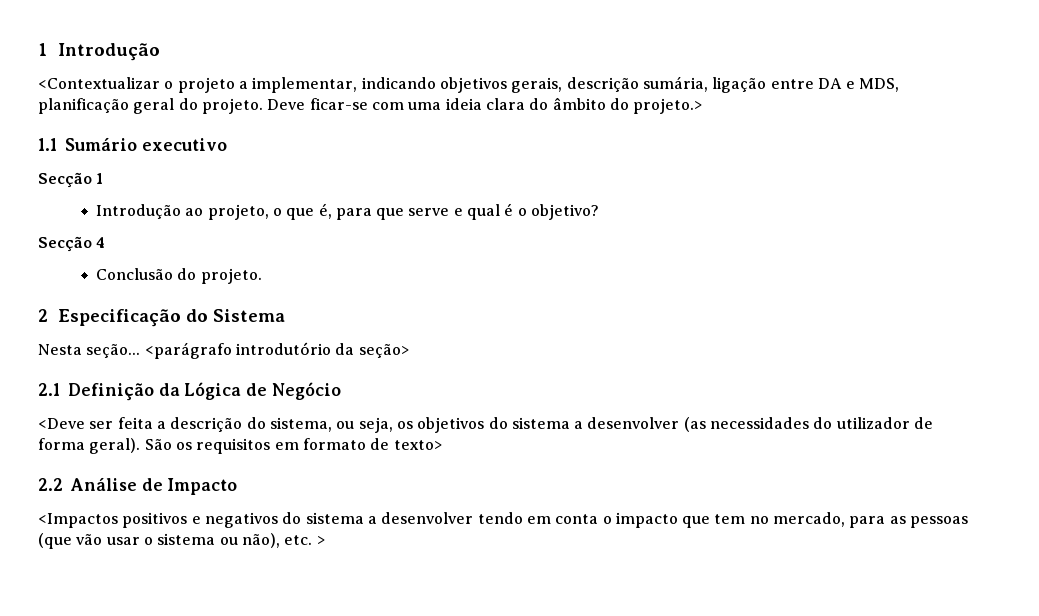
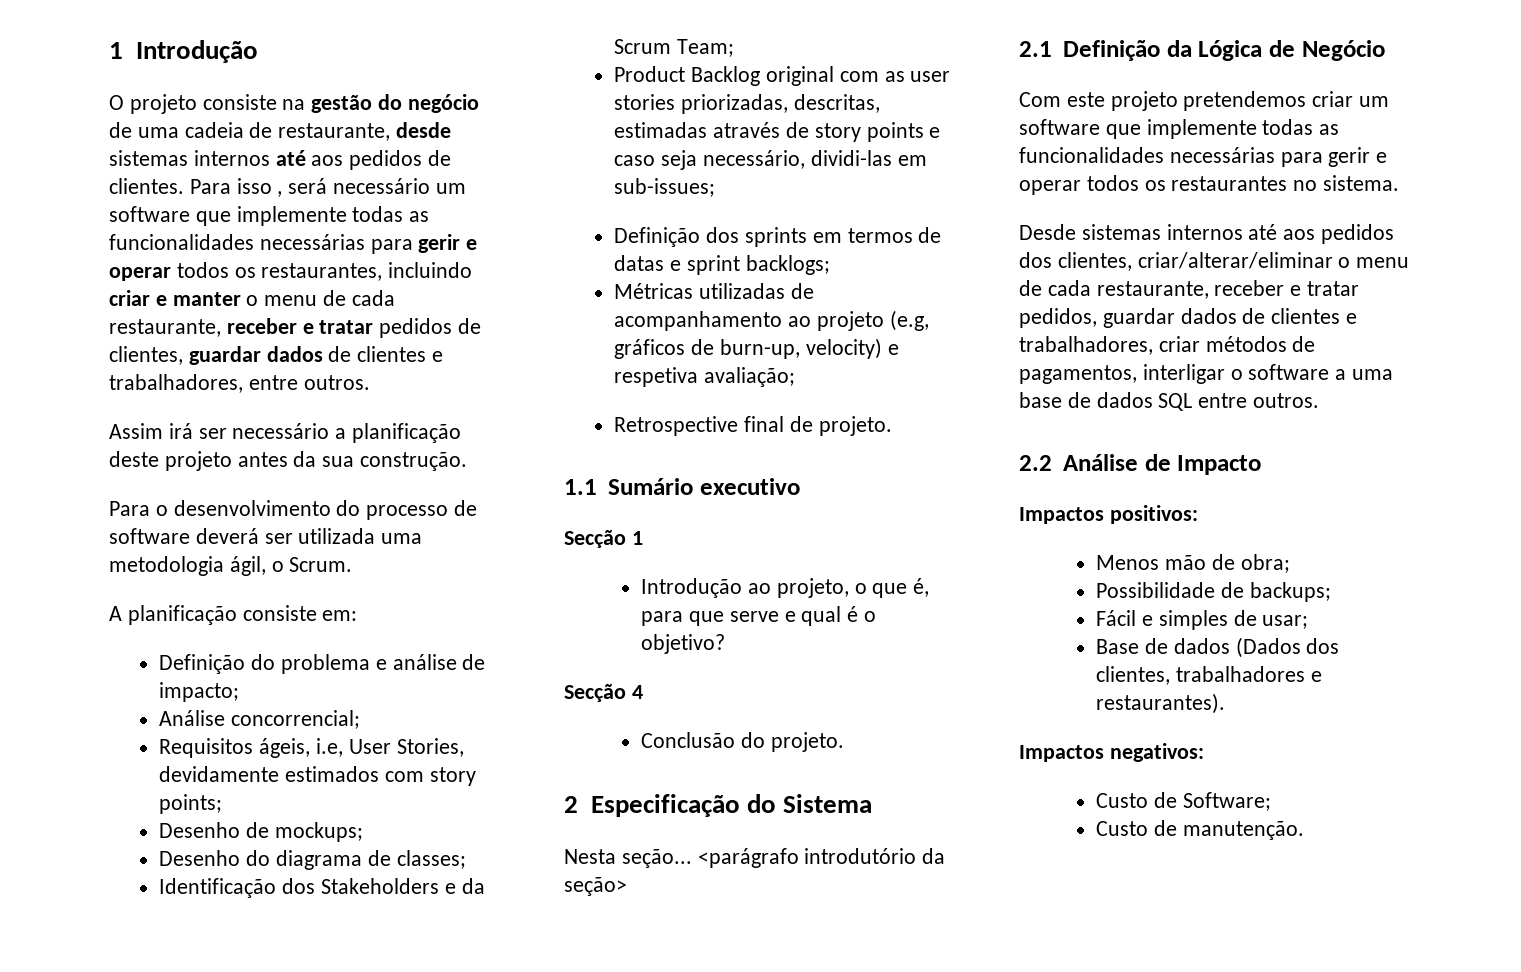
- <Contextualizar o projeto a implementar, indicando objetivos gerais, descrição sumária, ligação entre DA e MDS, planificação geral do projeto. Deve ficar-se com uma ideia clara do âmbito do projeto.>
+ O projeto consiste na gestão do negócio de uma cadeia de restaurante, desde sistemas internos até aos pedidos de clientes. Para isso , será necessário um software que implemente todas as funcionalidades necessárias para gerir e operar todos os restaurantes, incluindo criar e manter o menu de cada restaurante, receber e tratar pedidos de clientes, guardar dados de clientes e trabalhadores, entre outros.
+ Assim irá ser necessário a planificação deste projeto antes da sua construção.
+ Para o desenvolvimento do processo de software deverá ser utilizada uma metodologia ágil, o Scrum.
+ A planificação consiste em:
+ Definição do problema e análise de impacto;
+ Análise concorrencial;
+ Requisitos ágeis, i.e, User Stories, devidamente estimados com story points;
+ Desenho de mockups;
+ Desenho do diagrama de classes;
+ Identificação dos Stakeholders e da Scrum Team;
+ Product Backlog original com as user stories priorizadas, descritas, estimadas através de story points e caso seja necessário, dividi-las em sub-issues;
+ Definição dos sprints em termos de datas e sprint backlogs;
+ Métricas utilizadas de acompanhamento ao projeto (e.g, gráficos de burn-up, velocity) e respetiva avaliação;
+ Retrospective final de projeto.
- <Deve ser feita a descrição do sistema, ou seja, os objetivos do sistema a desenvolver (as necessidades do utilizador de forma geral). São os requisitos em formato de texto>
+ Com este projeto pretendemos criar um software que implemente todas as funcionalidades necessárias para gerir e operar todos os restaurantes no sistema.
+ Desde sistemas internos até aos pedidos dos clientes, criar/alterar/eliminar o menu de cada restaurante, receber e tratar pedidos, guardar dados de clientes e trabalhadores, criar métodos de pagamentos, interligar o software a uma base de dados SQL entre outros.
  2.2 Análise de Impacto
- <Impactos positivos e negativos do sistema a desenvolver tendo em conta o impacto que tem no mercado, para as pessoas (que vão usar o sistema ou não), etc. >
+ Impactos positivos:
+ Menos mão de obra;
+ Possibilidade de backups;
+ Fácil e simples de usar;
+ Base de dados (Dados dos clientes, trabalhadores e restaurantes).
+ Impactos negativos:
+ Custo de Software;
+ Custo de manutenção.

